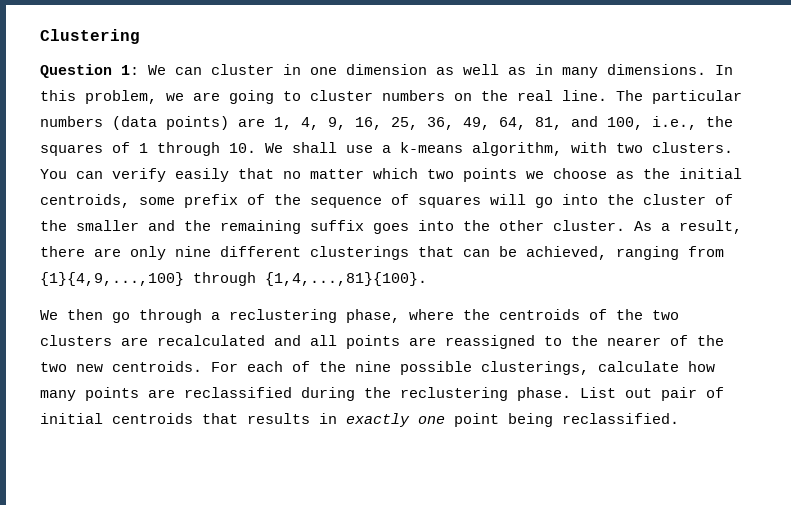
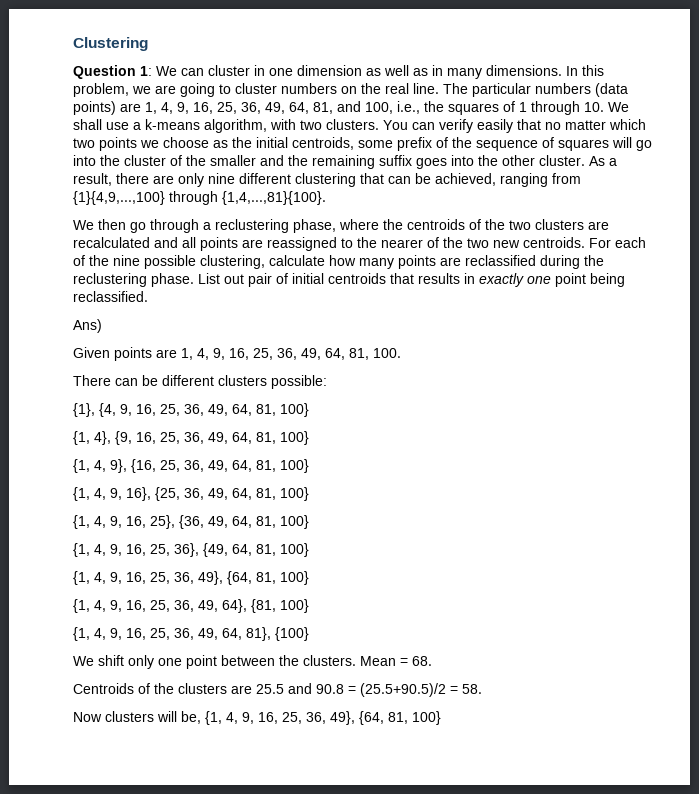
- As a result, there are only nine different clusterings that can be achieved, ranging from {1}{4,9,...,100} through {1,4,...,81}{100}.
+ As a result, there are only nine different clustering that can be achieved, ranging from {1}{4,9,...,100} through {1,4,...,81}{100}.
- For each of the nine possible clusterings, calculate how many points are reclassified during the reclustering phase.
+ For each of the nine possible clustering, calculate how many points are reclassified during the reclustering phase.
+ Ans)
+ Given points are 1, 4, 9, 16, 25, 36, 49, 64, 81, 100.
+ There can be different clusters possible:
+ {1}, {4, 9, 16, 25, 36, 49, 64, 81, 100}
+ {1, 4}, {9, 16, 25, 36, 49, 64, 81, 100}
+ {1, 4, 9}, {16, 25, 36, 49, 64, 81, 100}
+ {1, 4, 9, 16}, {25, 36, 49, 64, 81, 100}
+ {1, 4, 9, 16, 25}, {36, 49, 64, 81, 100}
+ {1, 4, 9, 16, 25, 36}, {49, 64, 81, 100}
+ {1, 4, 9, 16, 25, 36, 49}, {64, 81, 100}
+ {1, 4, 9, 16, 25, 36, 49, 64}, {81, 100}
+ {1, 4, 9, 16, 25, 36, 49, 64, 81}, {100}
+ We shift only one point between the clusters. Mean = 68.
+ Centroids of the clusters are 25.5 and 90.8 = (25.5+90.5)/2 = 58.
+ Now clusters will be, {1, 4, 9, 16, 25, 36, 49}, {64, 81, 100}

